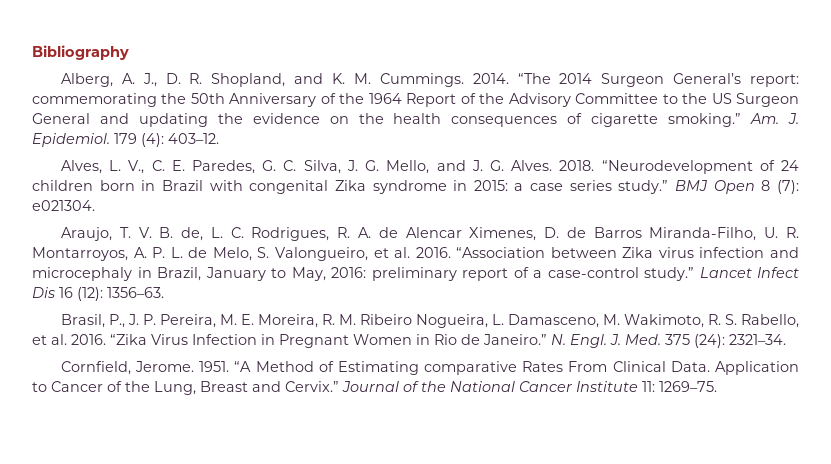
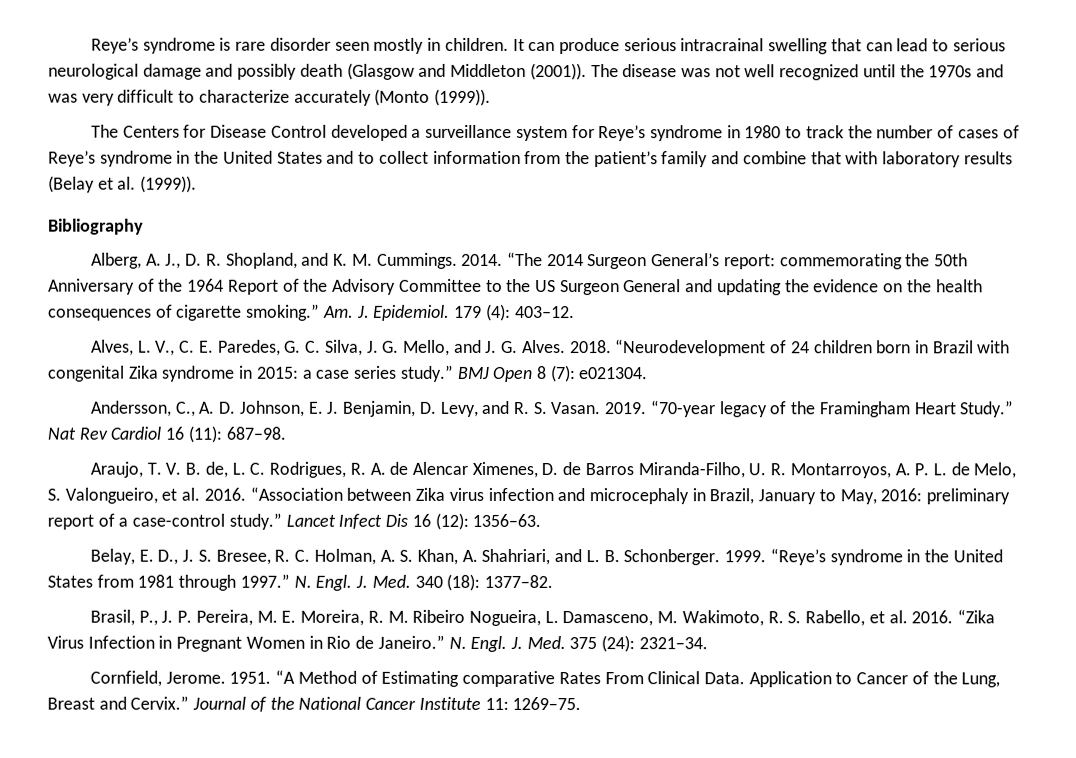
+ Reye’s syndrome is rare disorder seen mostly in children. It can produce serious intracrainal swelling that can lead to serious neurological damage and possibly death (Glasgow and Middleton (2001)). The disease was not well recognized until the 1970s and was very difficult to characterize accurately (Monto (1999)).
+ The Centers for Disease Control developed a surveillance system for Reye’s syndrome in 1980 to track the number of cases of Reye’s syndrome in the United States and to collect information from the patient’s family and combine that with laboratory results (Belay et al. (1999)).
+ Andersson, C., A. D. Johnson, E. J. Benjamin, D. Levy, and R. S. Vasan. 2019. “70-year legacy of the Framingham Heart Study.” Nat Rev Cardiol 16 (11): 687–98.
+ Belay, E. D., J. S. Bresee, R. C. Holman, A. S. Khan, A. Shahriari, and L. B. Schonberger. 1999. “Reye’s syndrome in the United States from 1981 through 1997.” N. Engl. J. Med. 340 (18): 1377–82.

